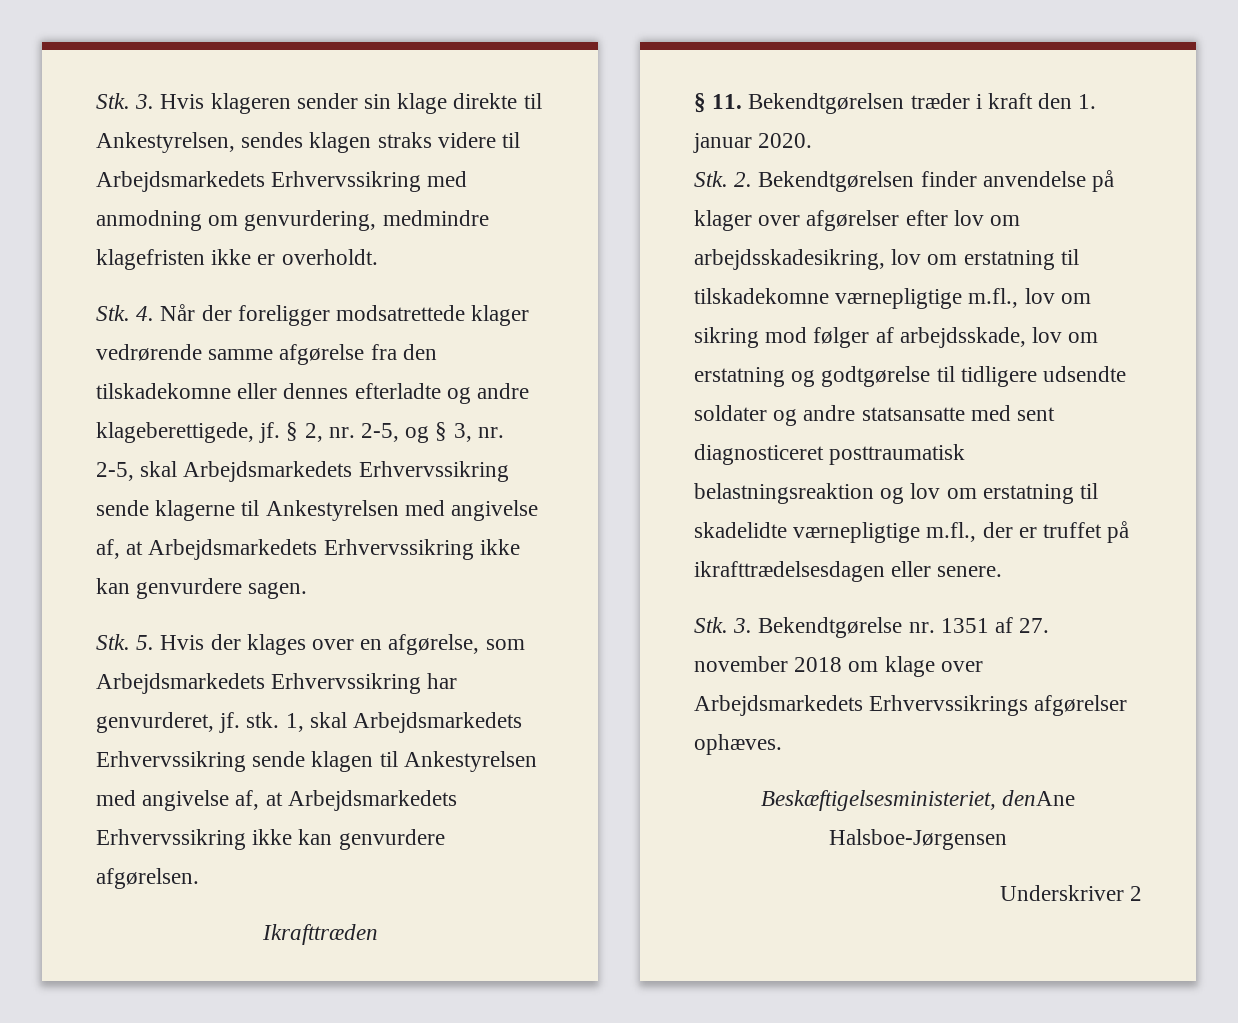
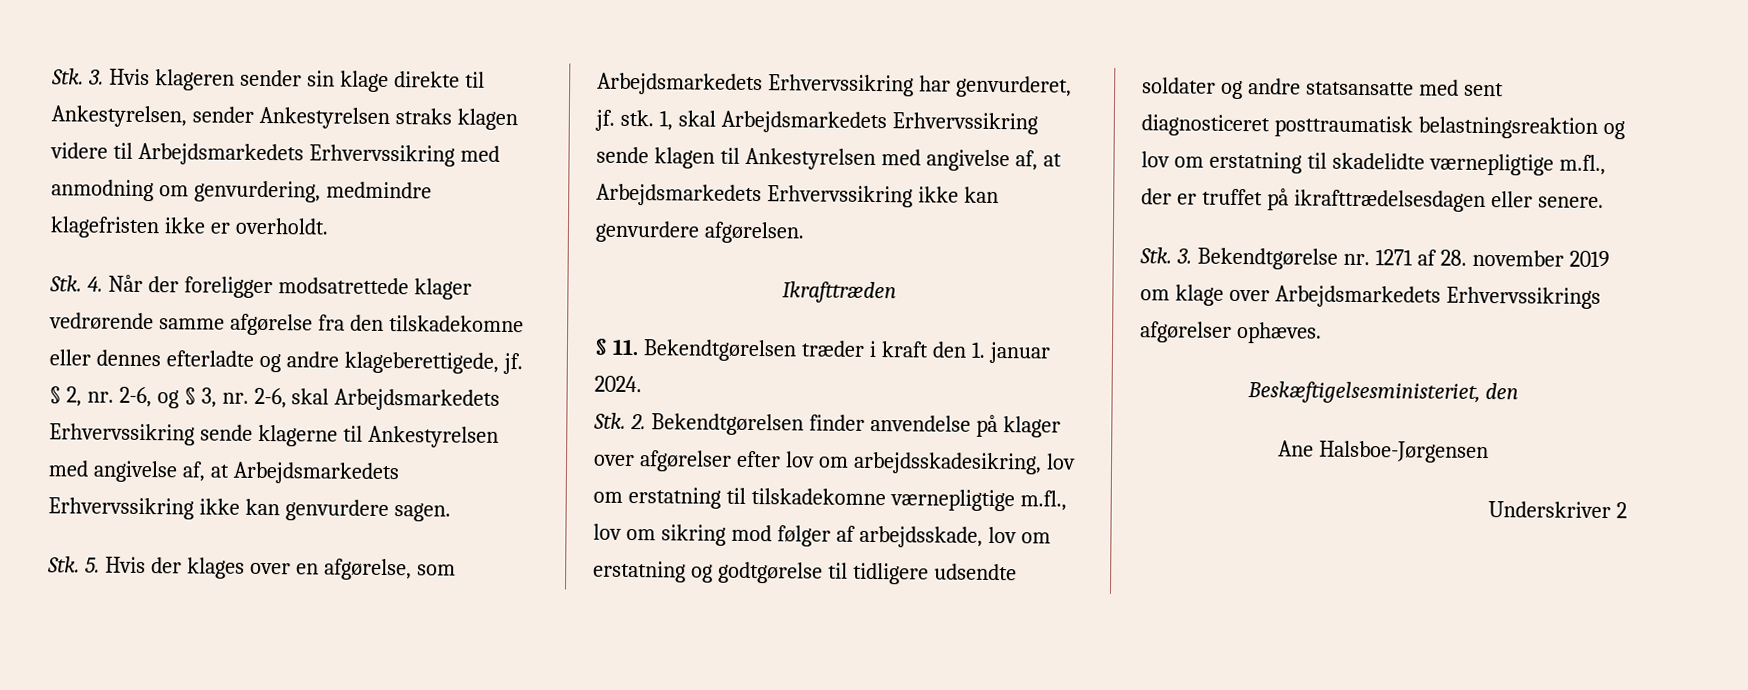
- Stk. 3. Hvis klageren sender sin klage direkte til Ankestyrelsen, sendes klagen straks videre til Arbejdsmarkedets Erhvervssikring med anmodning om genvurdering, medmindre klagefristen ikke er overholdt.
+ Stk. 3. Hvis klageren sender sin klage direkte til Ankestyrelsen, sender Ankestyrelsen straks klagen videre til Arbejdsmarkedets Erhvervssikring med anmodning om genvurdering, medmindre klagefristen ikke er overholdt.
- § 2, nr. 2-5, og § 3, nr. 2-5, skal Arbejdsmarkedets Erhvervssikring sende klagerne til Ankestyrelsen med angivelse af, at Arbejdsmarkedets Erhvervssikring ikke kan genvurdere sagen.
+ § 2, nr. 2-6, og § 3, nr. 2-6, skal Arbejdsmarkedets Erhvervssikring sende klagerne til Ankestyrelsen med angivelse af, at Arbejdsmarkedets Erhvervssikring ikke kan genvurdere sagen.
- § 11. Bekendtgørelsen træder i kraft den 1. januar 2020.
+ § 11. Bekendtgørelsen træder i kraft den 1. januar 2024.
- Stk. 3. Bekendtgørelse nr. 1351 af 27. november 2018 om klage over Arbejdsmarkedets Erhvervssikrings afgørelser ophæves.
+ Stk. 3. Bekendtgørelse nr. 1271 af 28. november 2019 om klage over Arbejdsmarkedets Erhvervssikrings afgørelser ophæves.
- Beskæftigelsesministeriet, denAne Halsboe-Jørgensen
+ Beskæftigelsesministeriet, den
+ Ane Halsboe-Jørgensen

